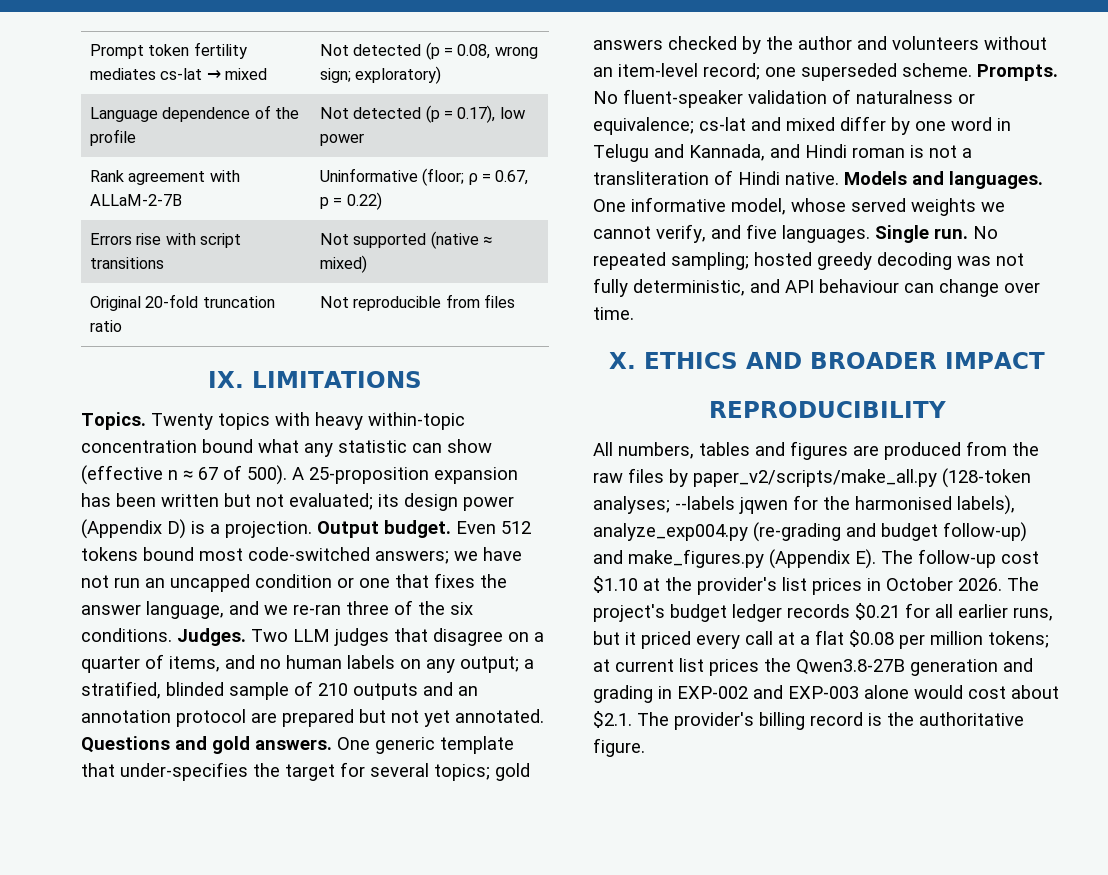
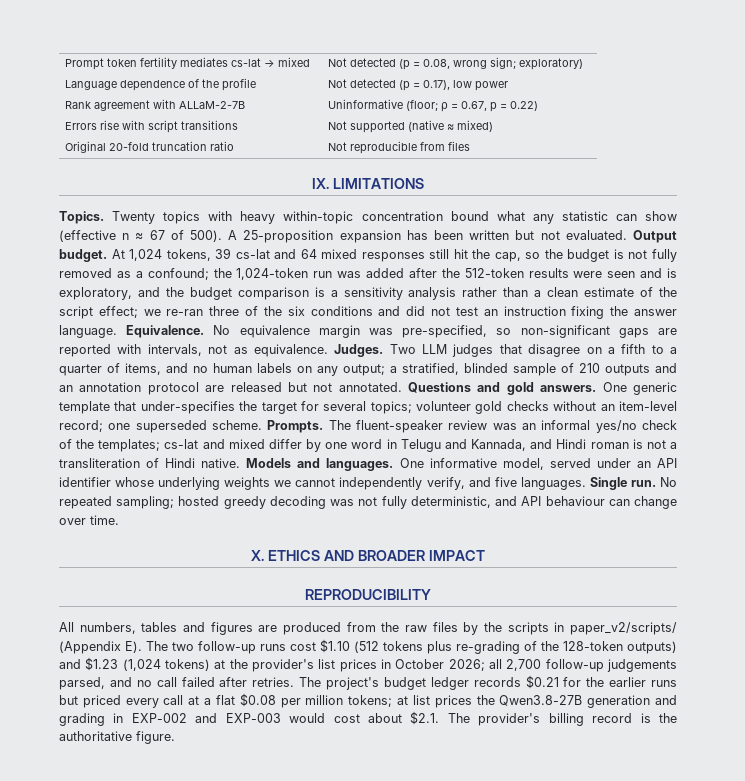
- A 25-proposition expansion has been written but not evaluated; its design power (Appendix D) is a projection. Output budget. Even 512 tokens bound most code-switched answers; we have not run an uncapped condition or one that fixes the answer language, and we re-ran three of the six conditions.
+ A 25-proposition expansion has been written but not evaluated. Output budget. At 1,024 tokens, 39 cs-lat and 64 mixed responses still hit the cap, so the budget is not fully removed as a confound; the 1,024-token run was added after the 512-token results were seen and is exploratory, and the budget comparison is a sensitivity analysis rather than a clean estimate of the script effect; we re-ran three of the six conditions and did not test an instruction fixing the answer language. Equivalence. No equivalence margin was pre-specified, so non-significant gaps are reported with intervals, not as equivalence.
- Two LLM judges that disagree on a quarter of items, and no human labels on any output; a stratified, blinded sample of 210 outputs and an annotation protocol are prepared but not yet annotated.
+ Two LLM judges that disagree on a fifth to a quarter of items, and no human labels on any output; a stratified, blinded sample of 210 outputs and an annotation protocol are released but not annotated.
- One generic template that under-specifies the target for several topics; gold answers checked by the author and volunteers without an item-level record; one superseded scheme.
+ One generic template that under-specifies the target for several topics; volunteer gold checks without an item-level record; one superseded scheme.
- No fluent-speaker validation of naturalness or equivalence; cs-lat and mixed differ by one word in Telugu and Kannada, and Hindi roman is not a transliteration of Hindi native.
+ The fluent-speaker review was an informal yes/no check of the templates; cs-lat and mixed differ by one word in Telugu and Kannada, and Hindi roman is not a transliteration of Hindi native.
- One informative model, whose served weights we cannot verify, and five languages.
+ One informative model, served under an API identifier whose underlying weights we cannot independently verify, and five languages.
- All numbers, tables and figures are produced from the raw files by paper_v2/scripts/make_all.py (128-token analyses; --labels jqwen for the harmonised labels), analyze_exp004.py (re-grading and budget follow-up) and make_figures.py (Appendix E). The follow-up cost $1.10 at the provider's list prices in October 2026.
+ All numbers, tables and figures are produced from the raw files by the scripts in paper_v2/scripts/ (Appendix E). The two follow-up runs cost $1.10 (512 tokens plus re-grading of the 128-token outputs) and $1.23 (1,024 tokens) at the provider's list prices in October 2026; all 2,700 follow-up judgements parsed, and no call failed after retries.
- The project's budget ledger records $0.21 for all earlier runs, but it priced every call at a flat $0.08 per million tokens; at current list prices the Qwen3.8-27B generation and grading in EXP-002 and EXP-003 alone would cost about $2.1. The provider's billing record is the authoritative figure.
+ The project's budget ledger records $0.21 for the earlier runs but priced every call at a flat $0.08 per million tokens; at list prices the Qwen3.8-27B generation and grading in EXP-002 and EXP-003 would cost about $2.1. The provider's billing record is the authoritative figure.

